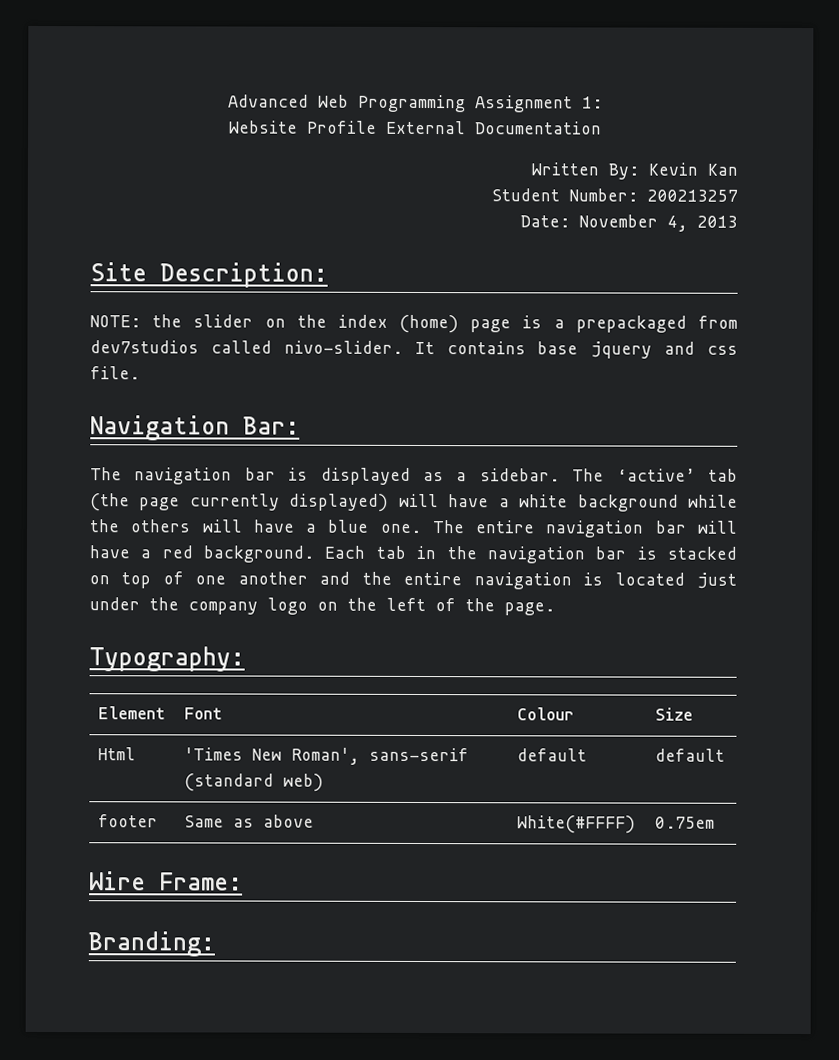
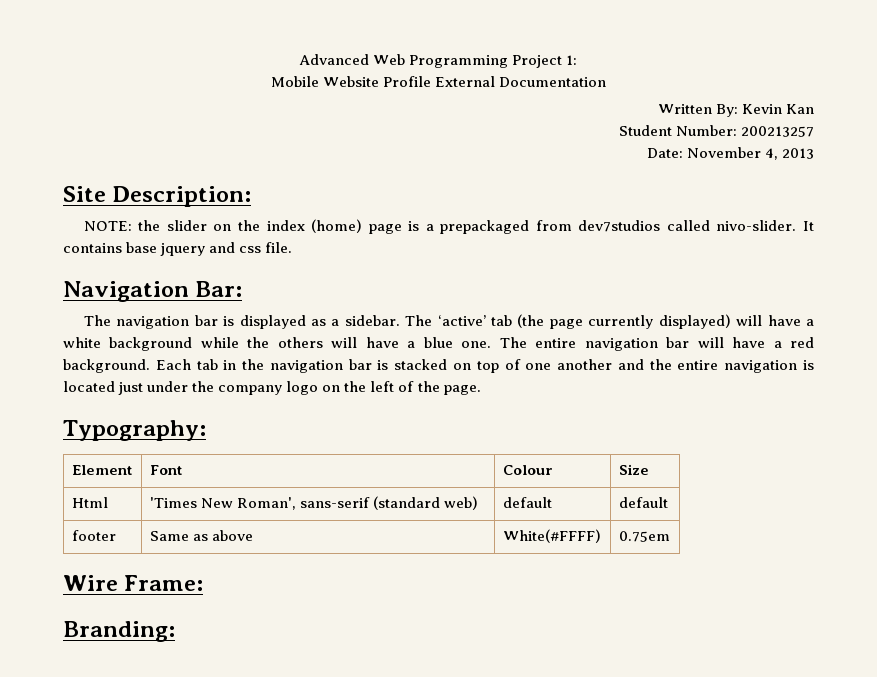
- Advanced Web Programming Assignment 1:
+ Advanced Web Programming Project 1:
- Website Profile External Documentation
+ Mobile Website Profile External Documentation

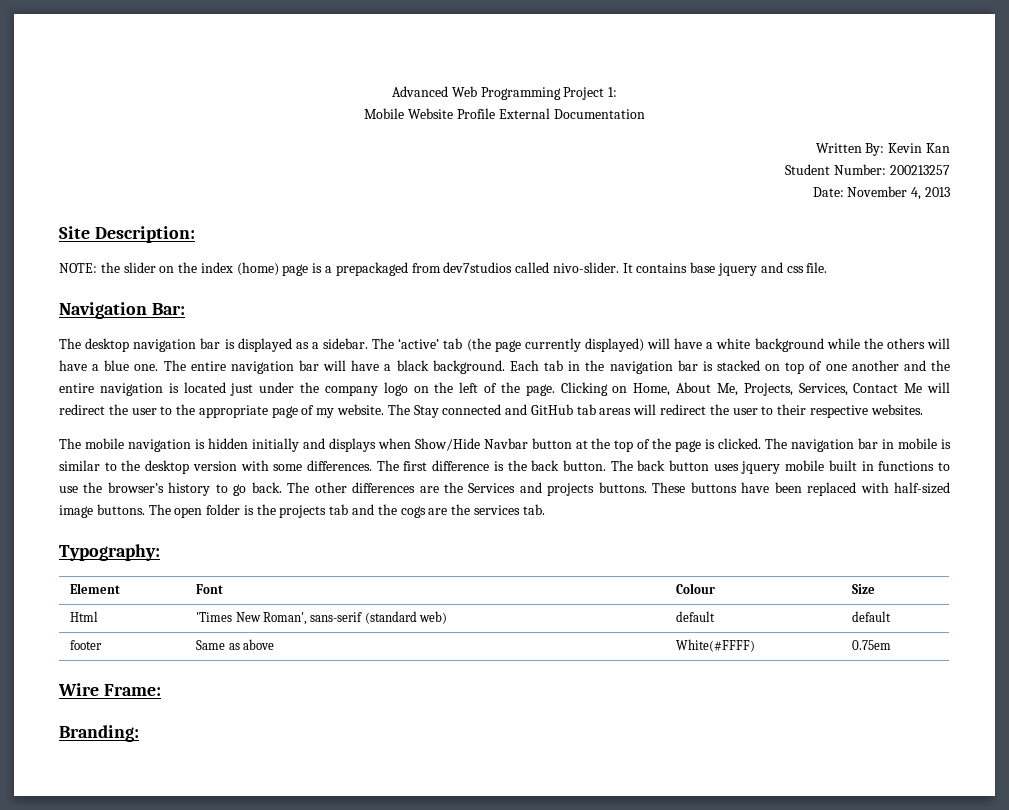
- The navigation bar is displayed as a sidebar.
+ The desktop navigation bar is displayed as a sidebar.
- The entire navigation bar will have a red background.
+ The entire navigation bar will have a black background.
+ Clicking on Home, About Me, Projects, Services, Contact Me will redirect the user to the appropriate page of my website. The Stay connected and GitHub tab areas will redirect the user to their respective websites.
+ The mobile navigation is hidden initially and displays when Show/Hide Navbar button at the top of the page is clicked. The navigation bar in mobile is similar to the desktop version with some differences. The first difference is the back button. The back button uses jquery mobile built in functions to use the browser’s history to go back. The other differences are the Services and projects buttons. These buttons have been replaced with half-sized image buttons. The open folder is the projects tab and the cogs are the services tab.

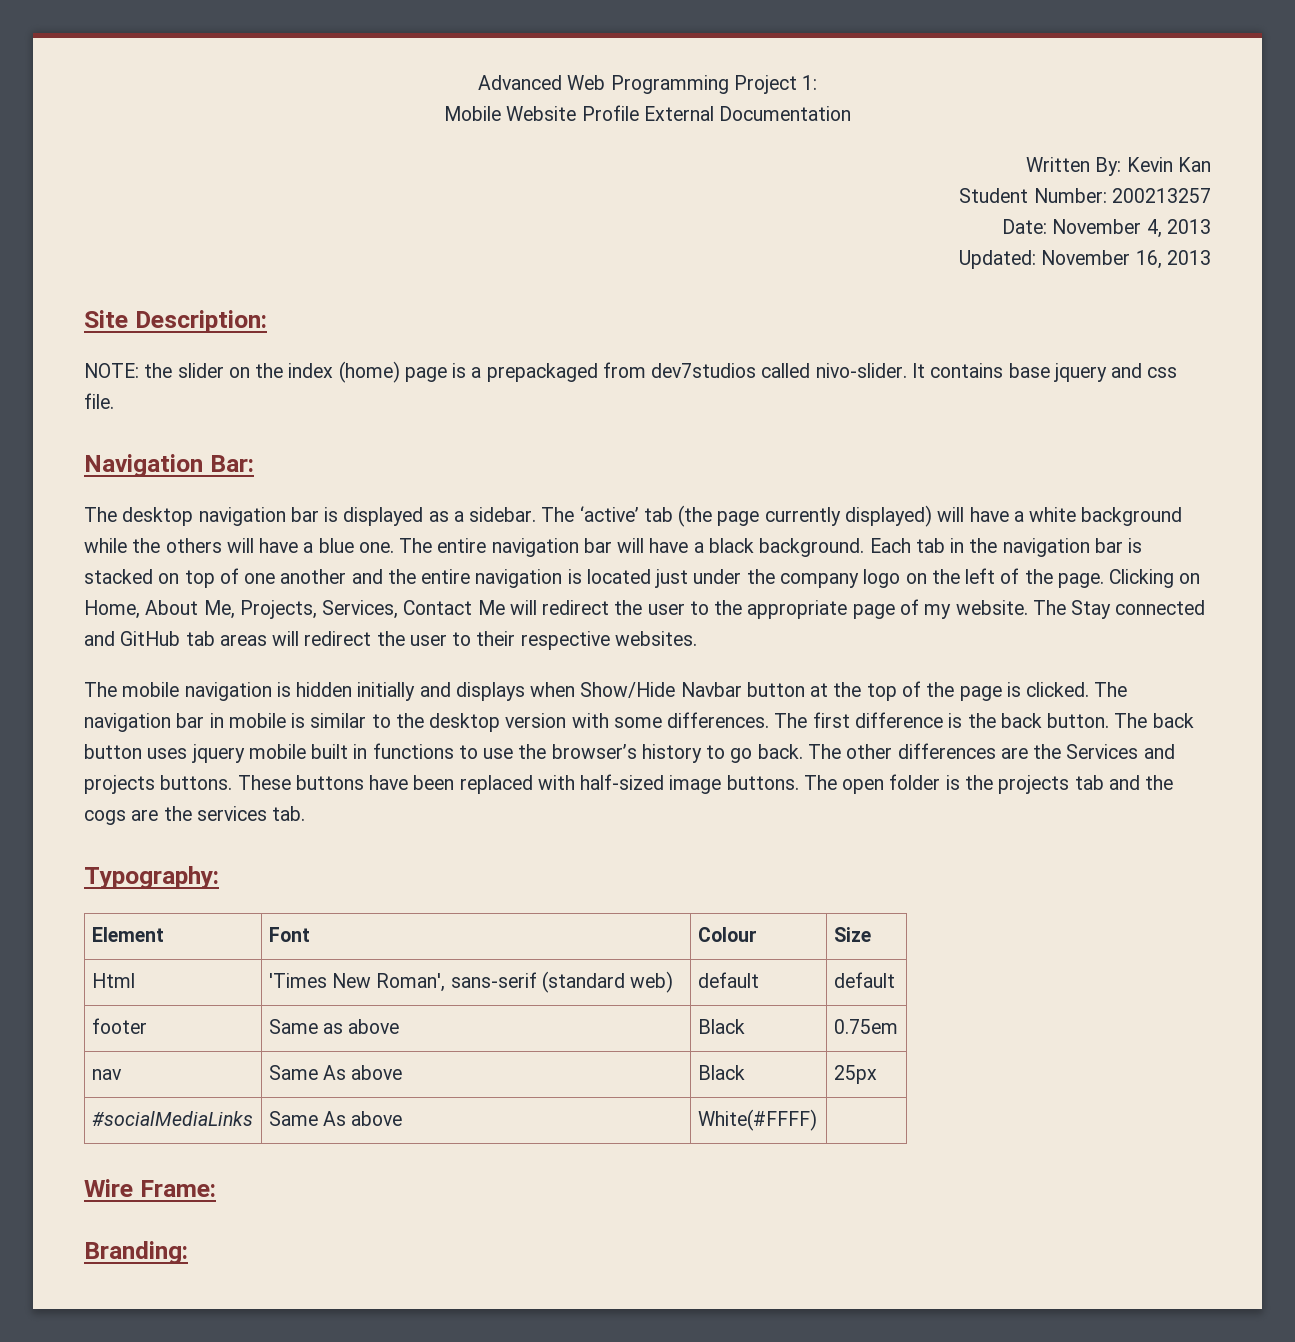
+ Updated: November 16, 2013
- footer | Same as above | White(#FFFF) | 0.75em
+ footer | Same as above | Black | 0.75em
+ nav | Same As above | Black | 25px
+ #socialMediaLinks | Same As above | White(#FFFF) |

